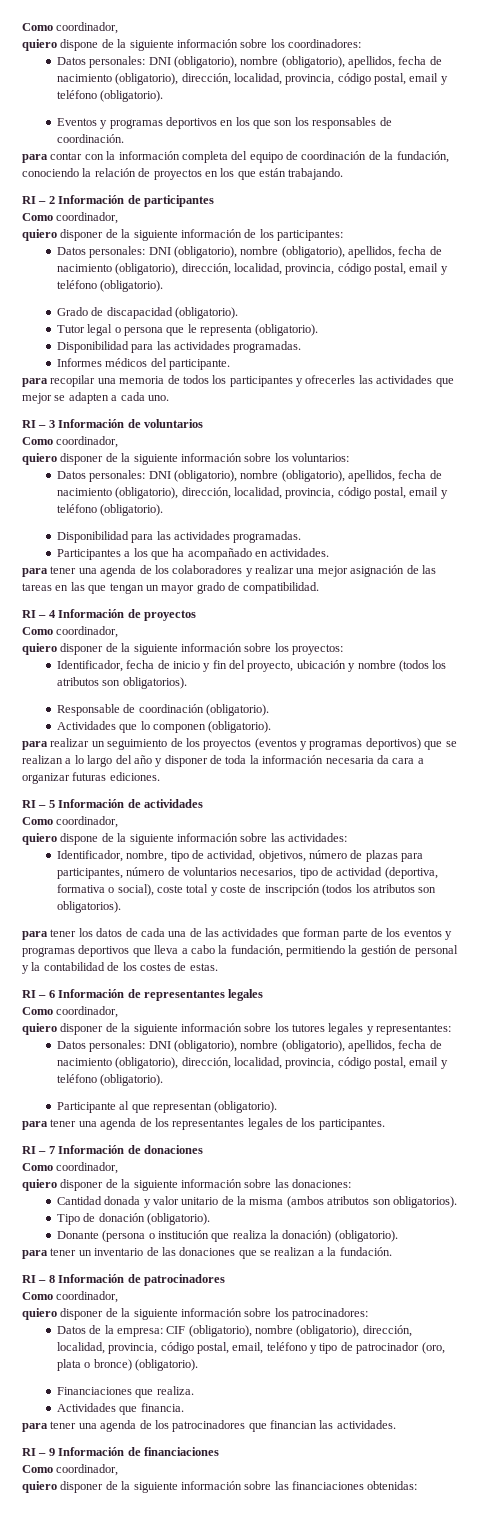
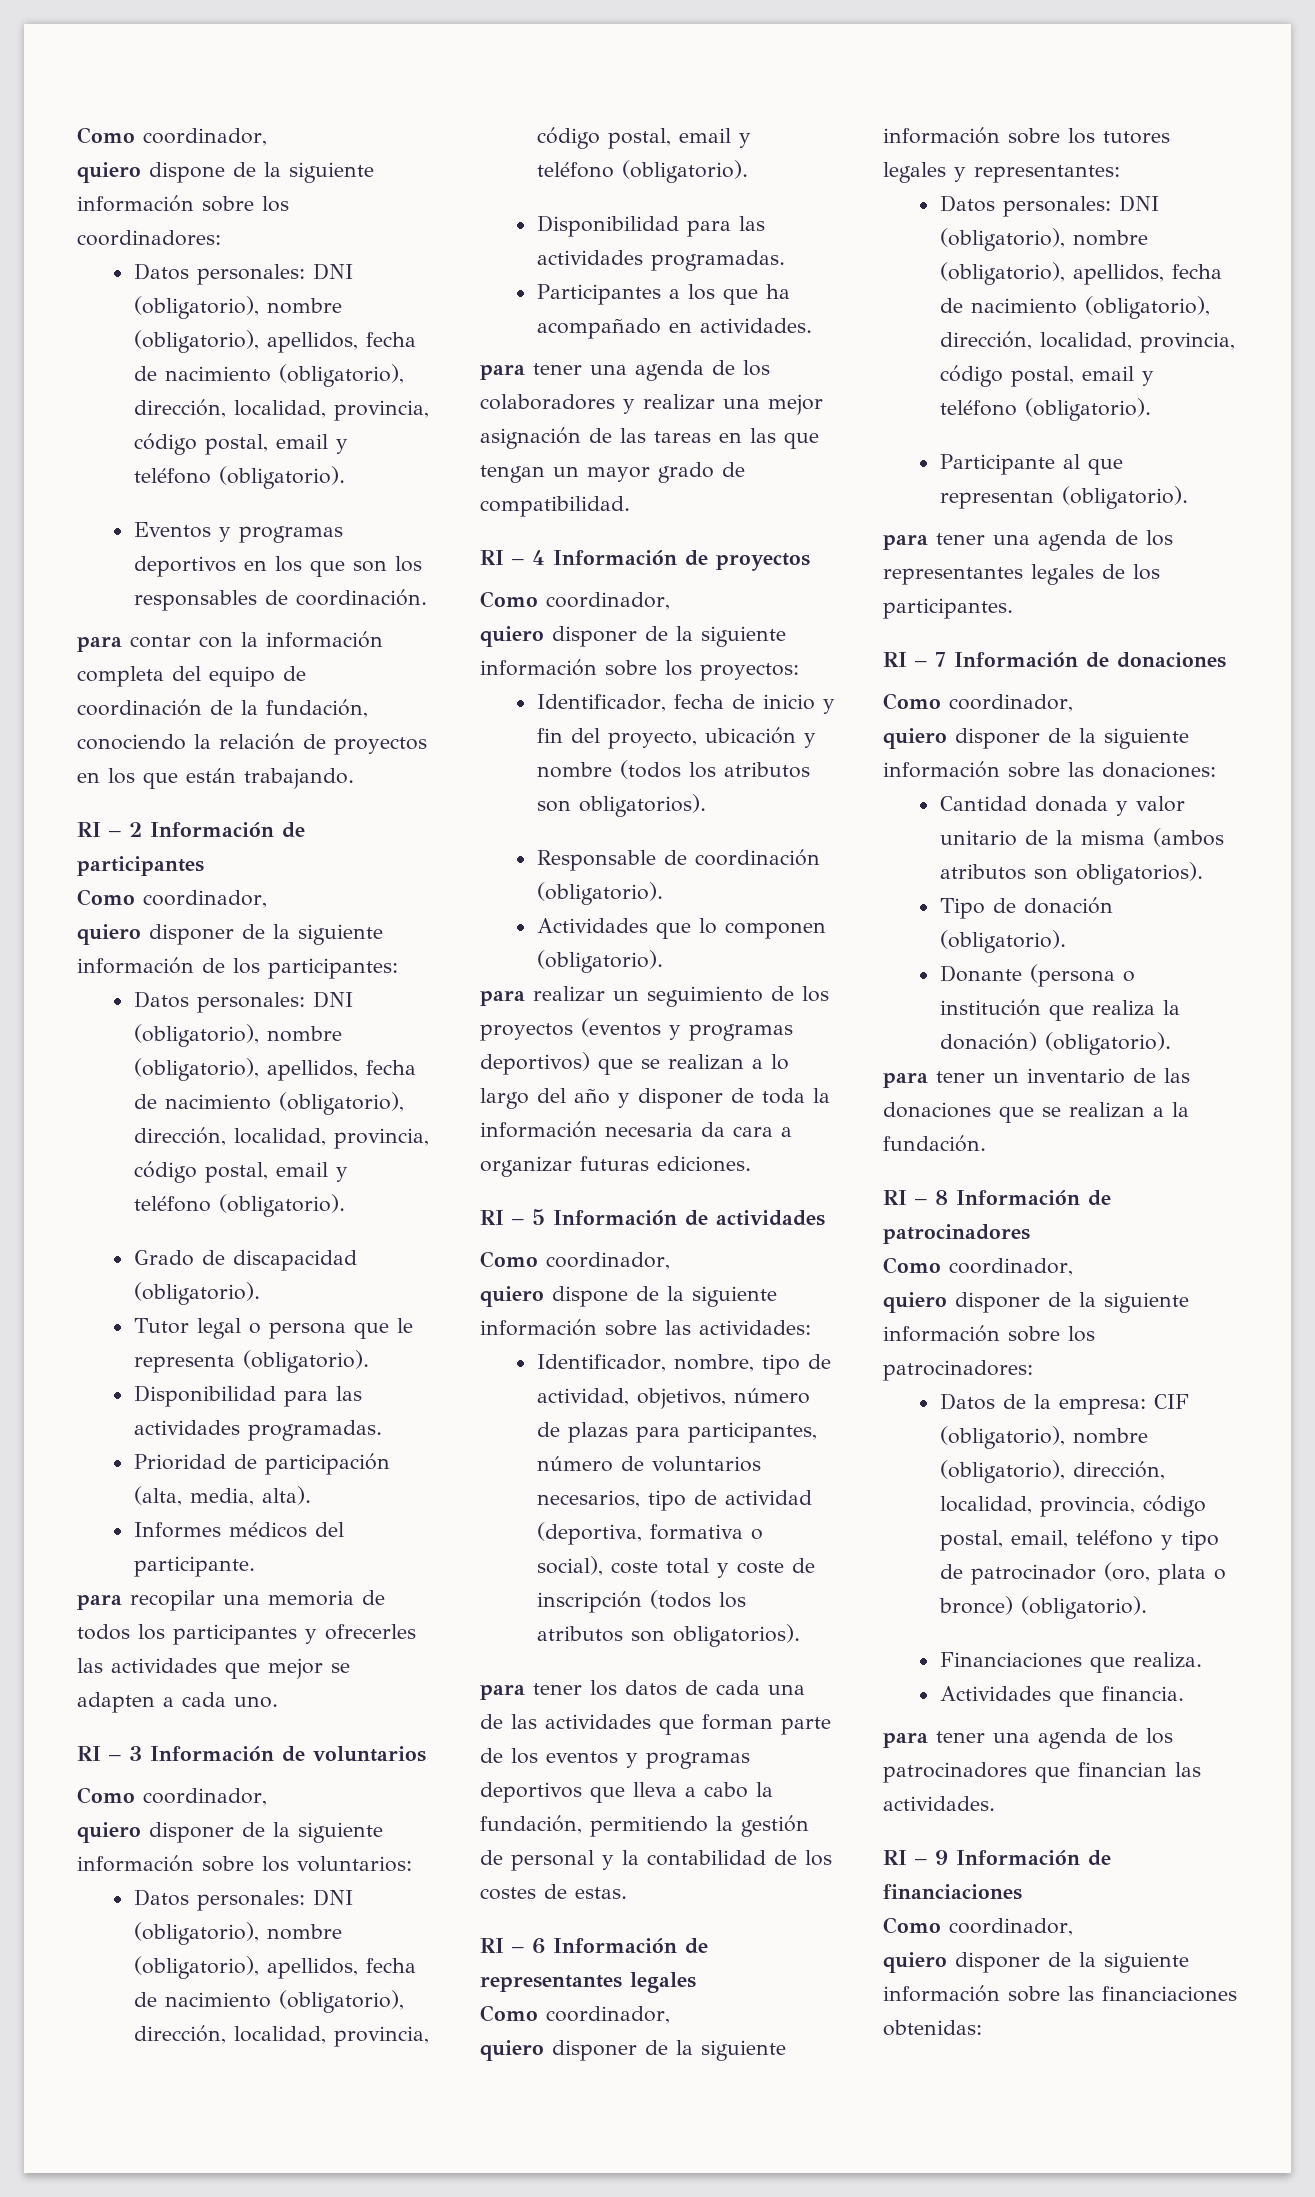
+ Prioridad de participación (alta, media, alta).

